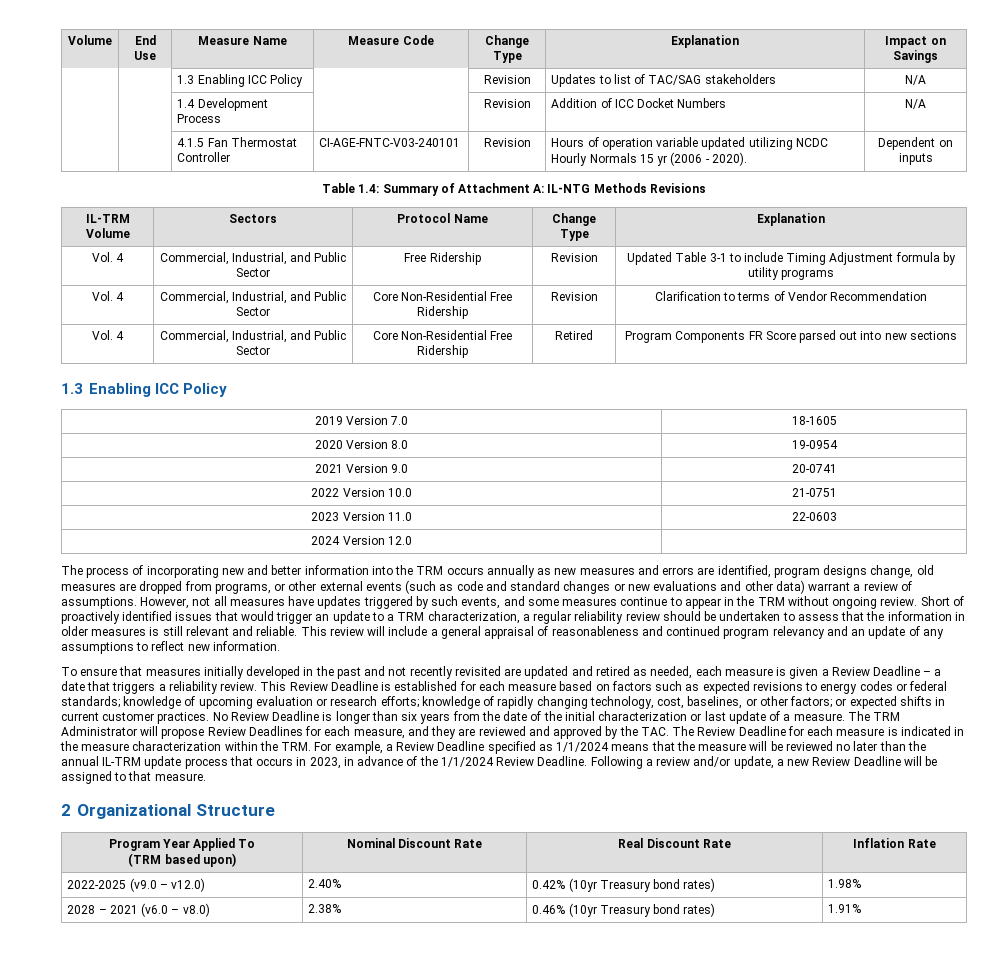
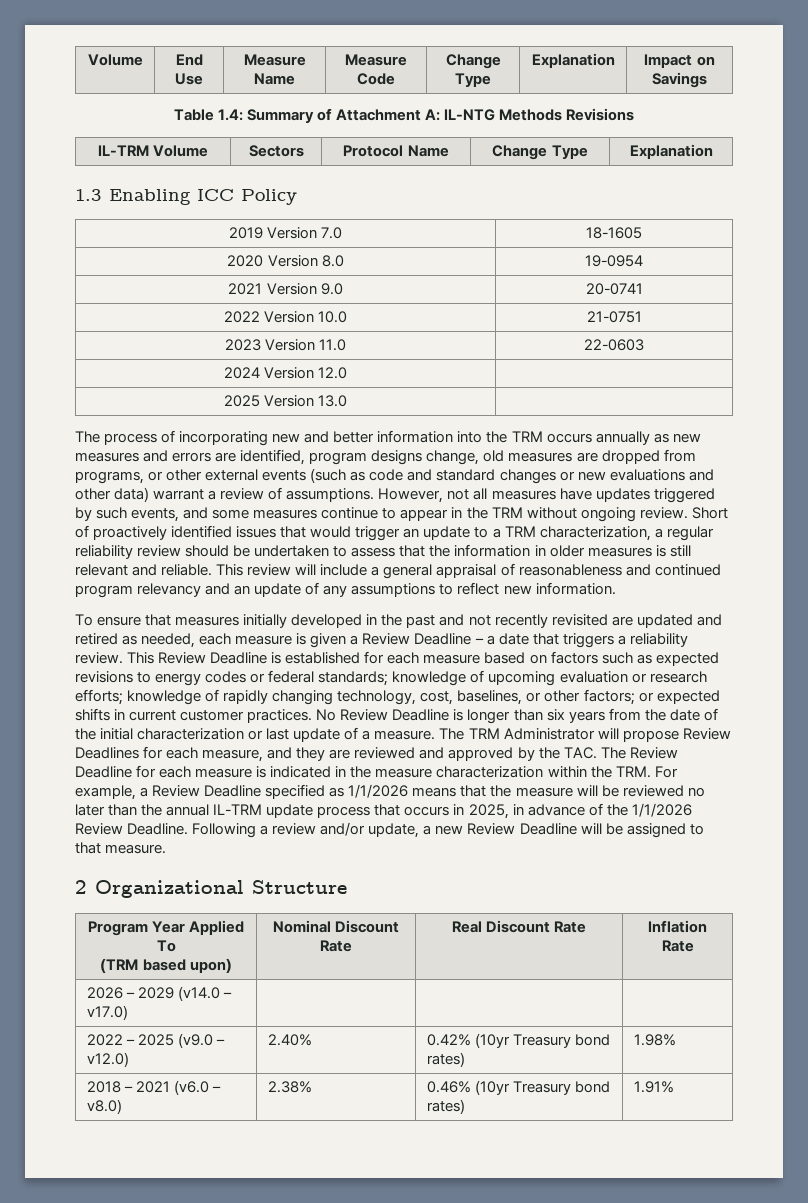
- | | 1.3 Enabling ICC Policy | | Revision | Updates to list of TAC/SAG stakeholders | N/A
- | | 1.4 Development Process | | Revision | Addition of ICC Docket Numbers | N/A
- | | 4.1.5 Fan Thermostat Controller | CI-AGE-FNTC-V03-240101 | Revision | Hours of operation variable updated utilizing NCDC Hourly Normals 15 yr (2006 - 2020). | Dependent on inputs
- Vol. 4 | Commercial, Industrial, and Public Sector | Free Ridership | Revision | Updated Table 3-1 to include Timing Adjustment formula by utility programs
- Vol. 4 | Commercial, Industrial, and Public Sector | Core Non-Residential Free Ridership | Revision | Clarification to terms of Vendor Recommendation
- Vol. 4 | Commercial, Industrial, and Public Sector | Core Non-Residential Free Ridership | Retired | Program Components FR Score parsed out into new sections
+ 2025 Version 13.0 |
- The TRM Administrator will propose Review Deadlines for each measure, and they are reviewed and approved by the TAC. The Review Deadline for each measure is indicated in the measure characterization within the TRM. For example, a Review Deadline specified as 1/1/2024 means that the measure will be reviewed no later than the annual IL-TRM update process that occurs in 2023, in advance of the 1/1/2024 Review Deadline.
+ The TRM Administrator will propose Review Deadlines for each measure, and they are reviewed and approved by the TAC. The Review Deadline for each measure is indicated in the measure characterization within the TRM. For example, a Review Deadline specified as 1/1/2026 means that the measure will be reviewed no later than the annual IL-TRM update process that occurs in 2025, in advance of the 1/1/2026 Review Deadline.
- 2022-2025 (v9.0 – v12.0) | 2.40% | 0.42% (10yr Treasury bond rates) | 1.98%
+ 2026 – 2029 (v14.0 – v17.0) | | |
+ 2022 – 2025 (v9.0 – v12.0) | 2.40% | 0.42% (10yr Treasury bond rates) | 1.98%
- 2028 – 2021 (v6.0 – v8.0) | 2.38% | 0.46% (10yr Treasury bond rates) | 1.91%
+ 2018 – 2021 (v6.0 – v8.0) | 2.38% | 0.46% (10yr Treasury bond rates) | 1.91%

